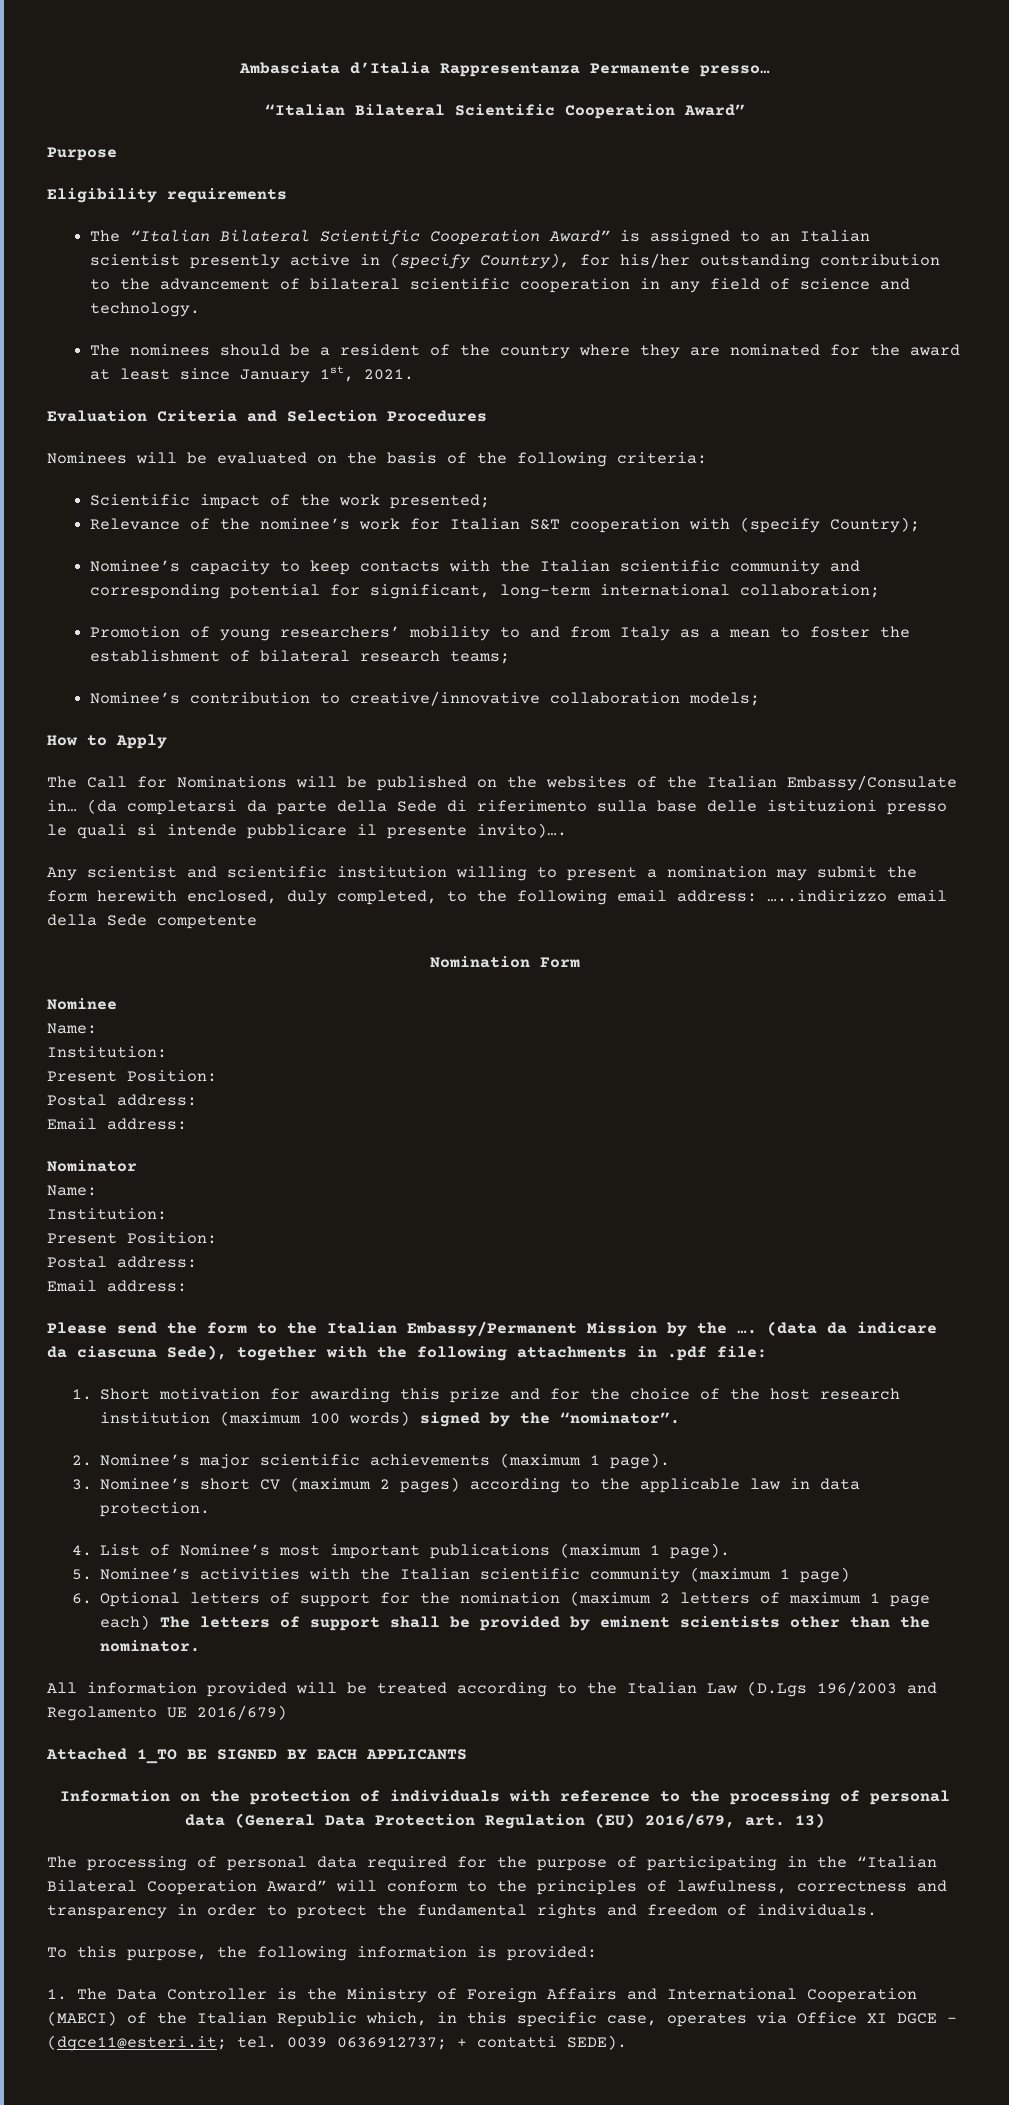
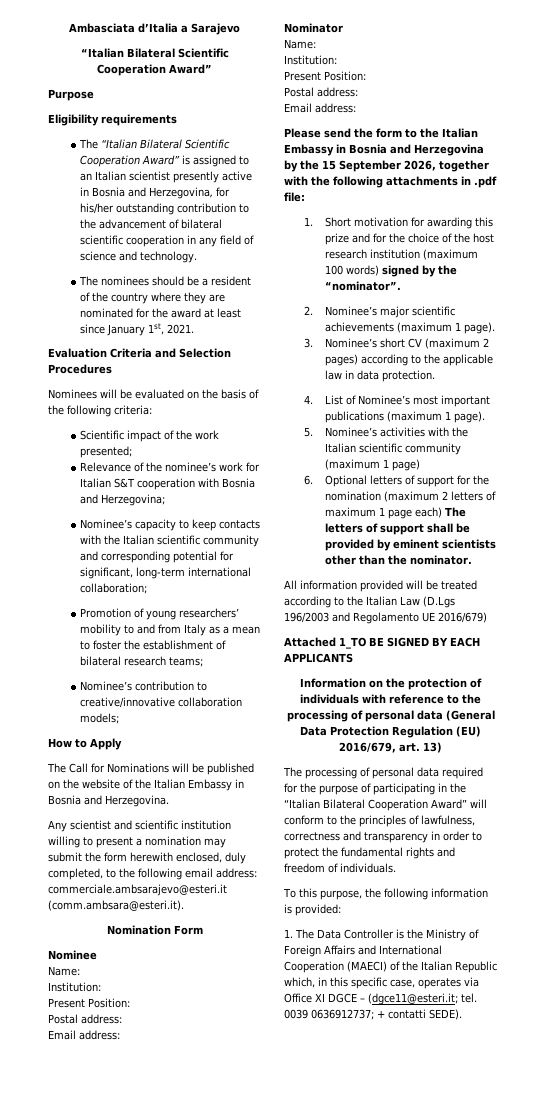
- Ambasciata d’Italia Rappresentanza Permanente presso…
+ Ambasciata d’Italia a Sarajevo
- The “Italian Bilateral Scientific Cooperation Award” is assigned to an Italian scientist presently active in (specify Country), for his/her outstanding contribution to the advancement of bilateral scientific cooperation in any field of science and technology.
+ The “Italian Bilateral Scientific Cooperation Award” is assigned to an Italian scientist presently active in Bosnia and Herzegovina, for his/her outstanding contribution to the advancement of bilateral scientific cooperation in any field of science and technology.
- Relevance of the nominee’s work for Italian S&T cooperation with (specify Country);
+ Relevance of the nominee’s work for Italian S&T cooperation with Bosnia and Herzegovina;
- The Call for Nominations will be published on the websites of the Italian Embassy/Consulate in… (da completarsi da parte della Sede di riferimento sulla base delle istituzioni presso le quali si intende pubblicare il presente invito)….
+ The Call for Nominations will be published on the website of the Italian Embassy in Bosnia and Herzegovina.
- Any scientist and scientific institution willing to present a nomination may submit the form herewith enclosed, duly completed, to the following email address: …..indirizzo email della Sede competente
+ Any scientist and scientific institution willing to present a nomination may submit the form herewith enclosed, duly completed, to the following email address: commerciale.ambsarajevo@esteri.it (comm.ambsara@esteri.it).
- Please send the form to the Italian Embassy/Permanent Mission by the …. (data da indicare da ciascuna Sede), together with the following attachments in .pdf file:
+ Please send the form to the Italian Embassy in Bosnia and Herzegovina by the 15 September 2026, together with the following attachments in .pdf file:

